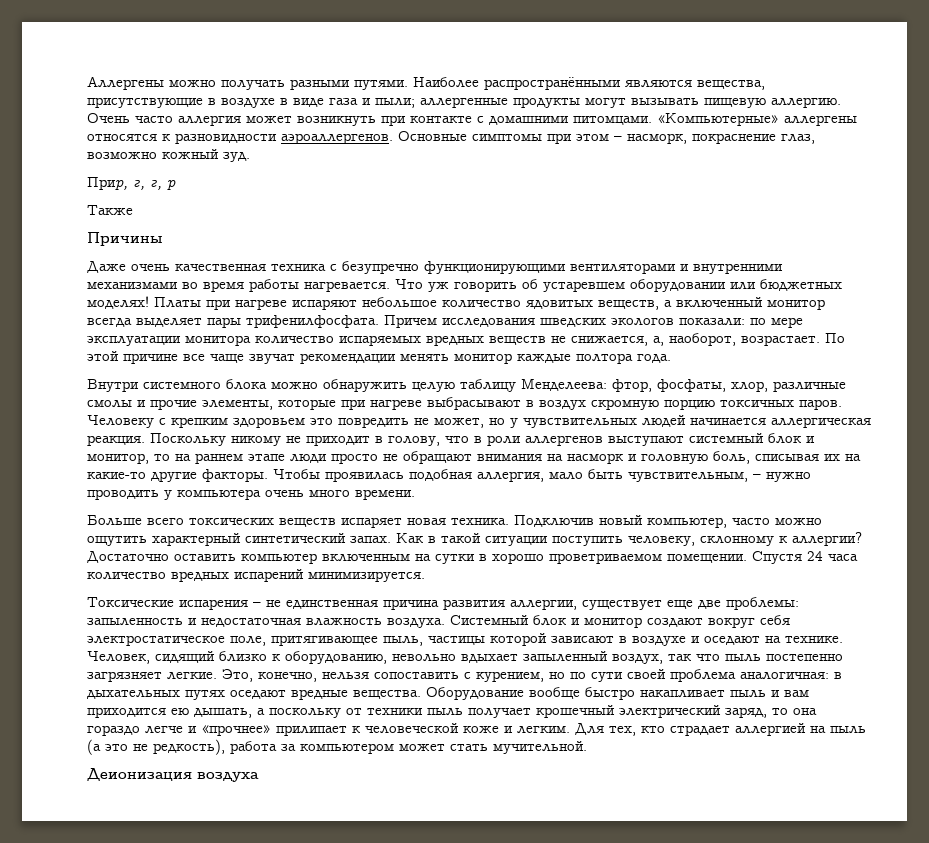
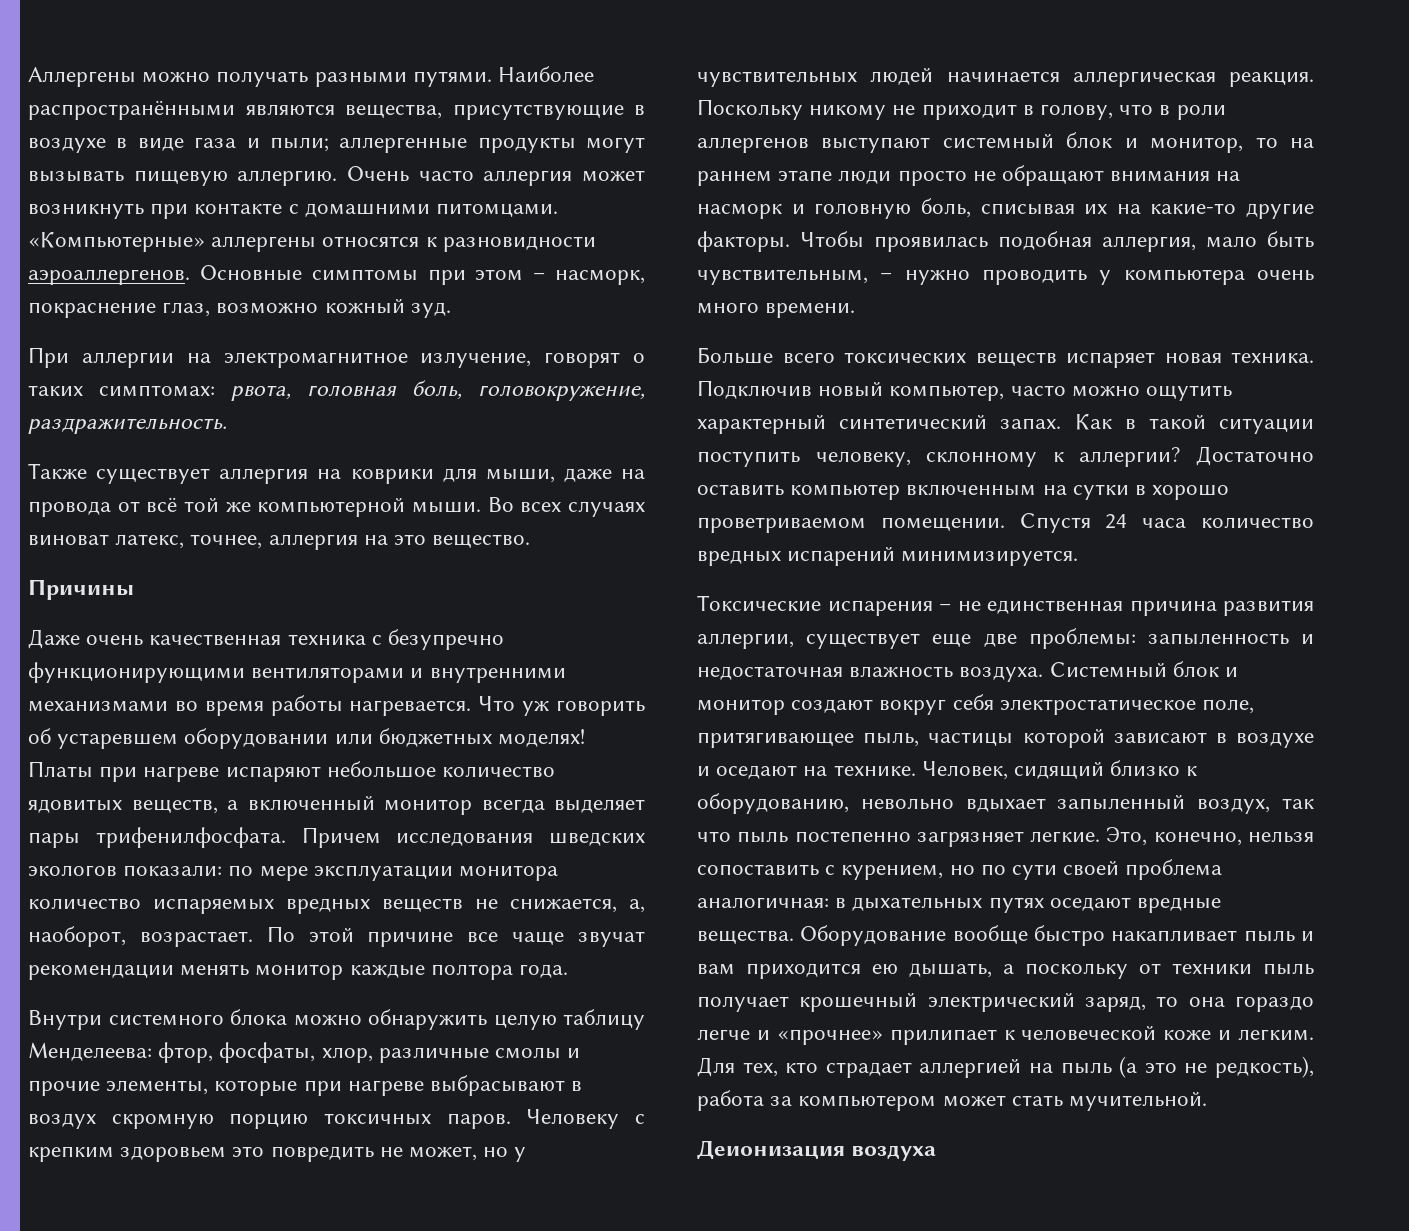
- Прир, г, г, р
- Также
+ При аллергии на электромагнитное излучение, говорят о таких симптомах: рвота, головная боль, головокружение, раздражительность.
+ Также существует аллергия на коврики для мыши, даже на провода от всё той же компьютерной мыши. Во всех случаях виноват латекс, точнее, аллергия на это вещество.

